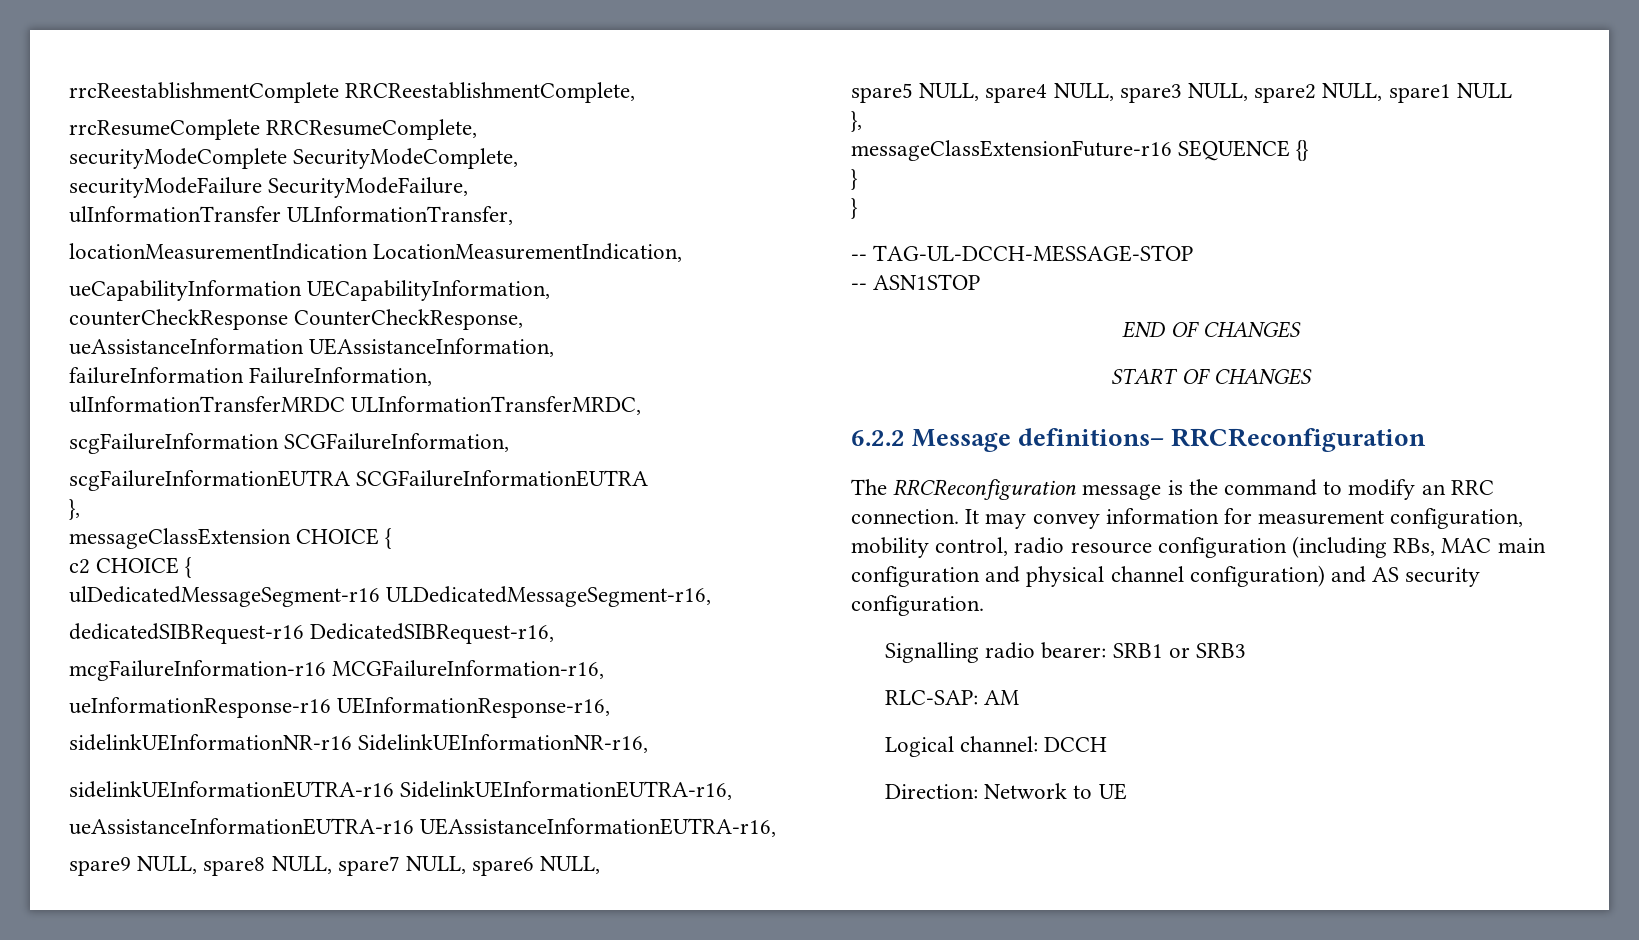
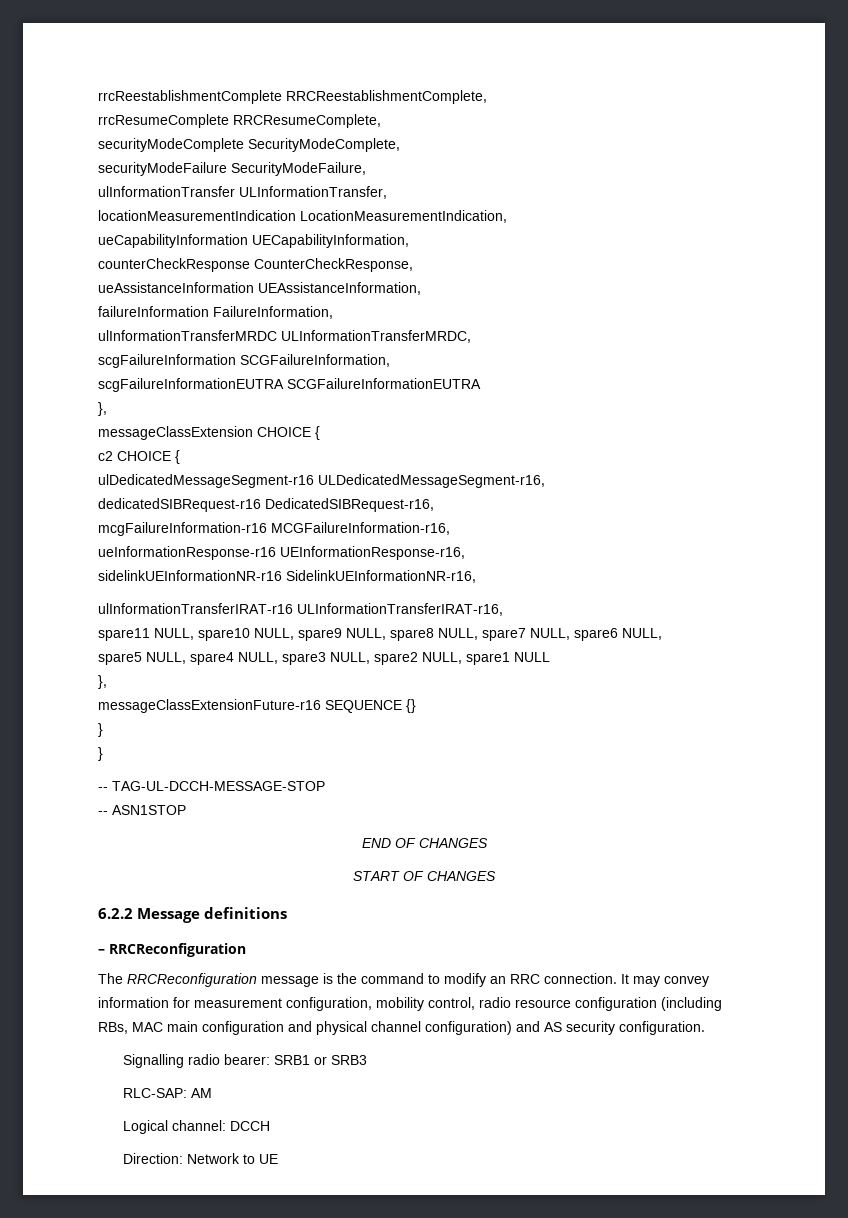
- sidelinkUEInformationEUTRA-r16 SidelinkUEInformationEUTRA-r16,
- ueAssistanceInformationEUTRA-r16 UEAssistanceInformationEUTRA-r16,
- spare9 NULL, spare8 NULL, spare7 NULL, spare6 NULL,
+ ulInformationTransferIRAT-r16 ULInformationTransferIRAT-r16,
+ spare11 NULL, spare10 NULL, spare9 NULL, spare8 NULL, spare7 NULL, spare6 NULL,
- 6.2.2 Message definitions– RRCReconfiguration
+ 6.2.2 Message definitions
+ – RRCReconfiguration

